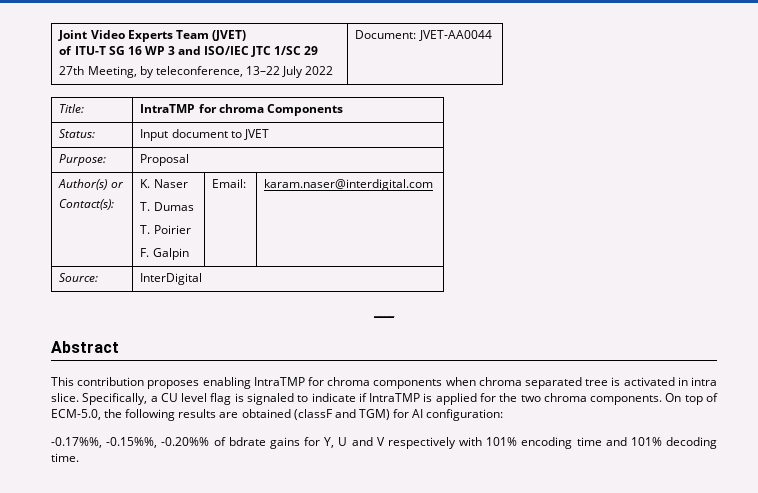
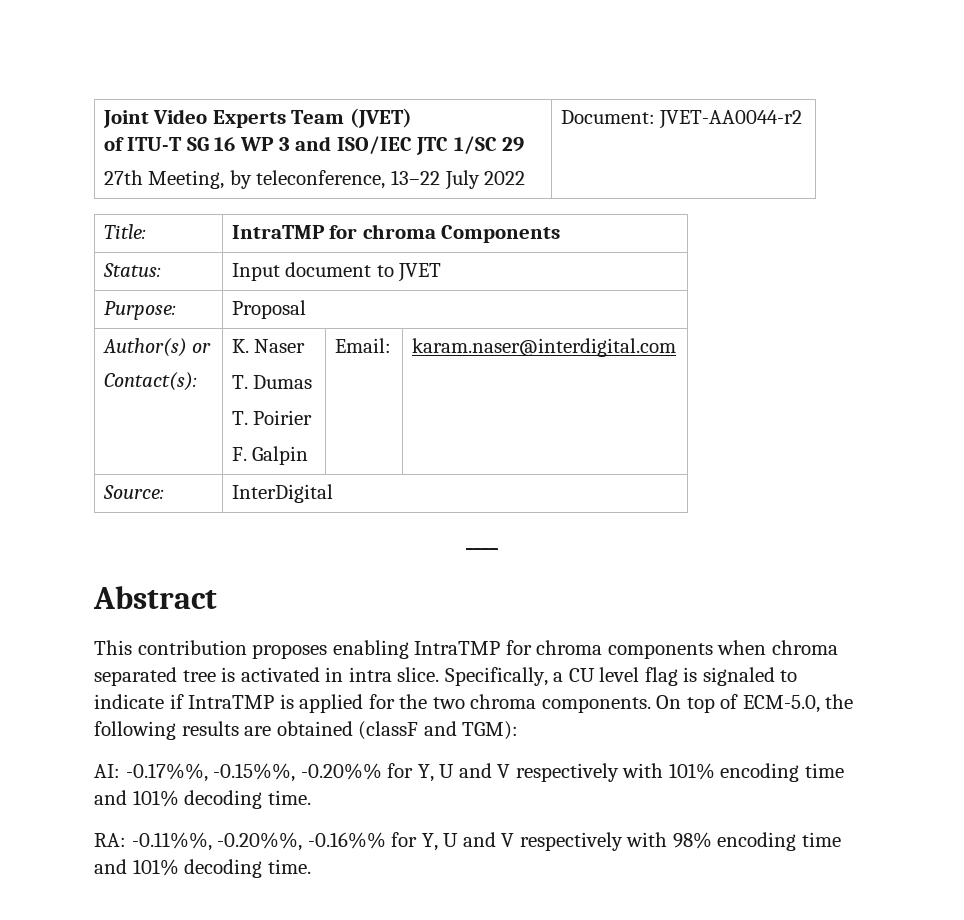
  Joint Video Experts Team (JVET)
  of ITU-T SG 16 WP 3 and ISO/IEC JTC 1/SC 29
- 27th Meeting, by teleconference, 13–22 July 2022 | Document: JVET-AA0044
+ 27th Meeting, by teleconference, 13–22 July 2022 | Document: JVET-AA0044-r2
- On top of ECM-5.0, the following results are obtained (classF and TGM) for AI configuration:
- -0.17%%, -0.15%%, -0.20%% of bdrate gains for Y, U and V respectively with 101% encoding time and 101% decoding time.
+ On top of ECM-5.0, the following results are obtained (classF and TGM):
+ AI: -0.17%%, -0.15%%, -0.20%% for Y, U and V respectively with 101% encoding time and 101% decoding time.
+ RA: -0.11%%, -0.20%%, -0.16%% for Y, U and V respectively with 98% encoding time and 101% decoding time.

